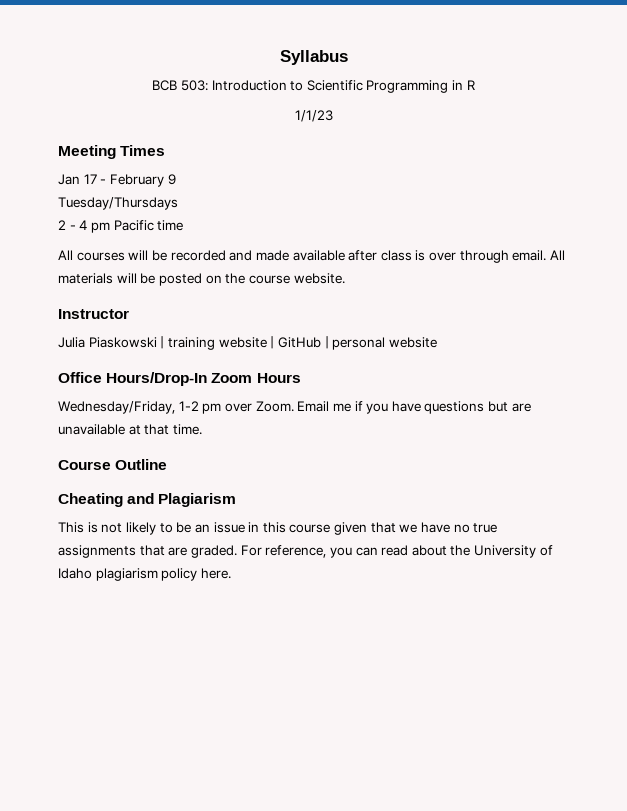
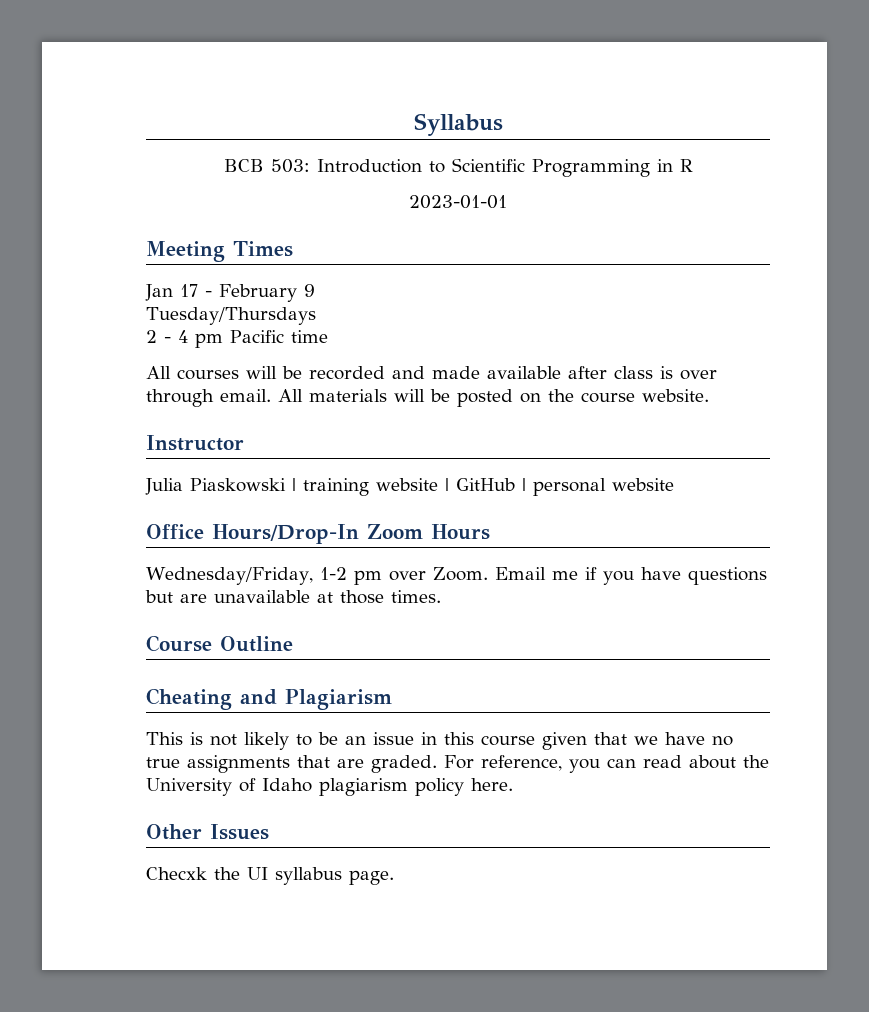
- 1/1/23
+ 2023-01-01
- Email me if you have questions but are unavailable at that time.
+ Email me if you have questions but are unavailable at those times.
+ Other Issues
+ Checxk the UI syllabus page.

